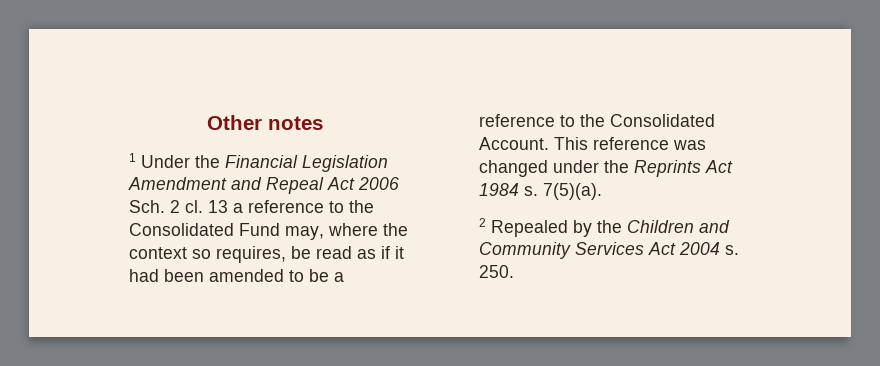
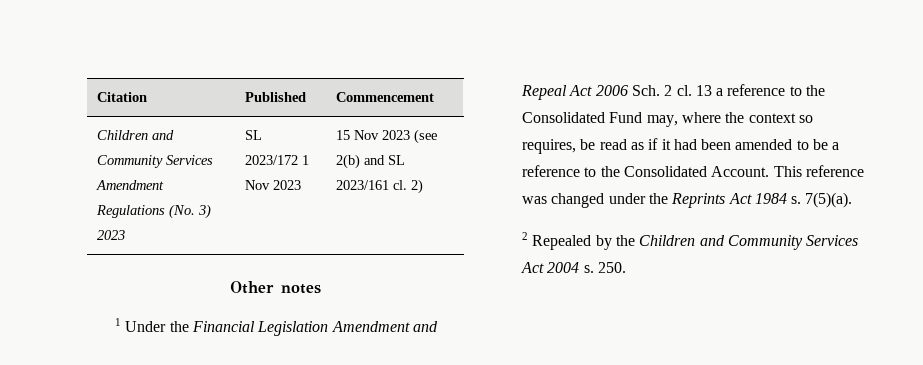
+ Citation | Published | Commencement
+ Children and Community Services Amendment Regulations (No. 3) 2023 | SL 2023/172 1 Nov 2023 | 15 Nov 2023 (see 2(b) and SL 2023/161 cl. 2)

